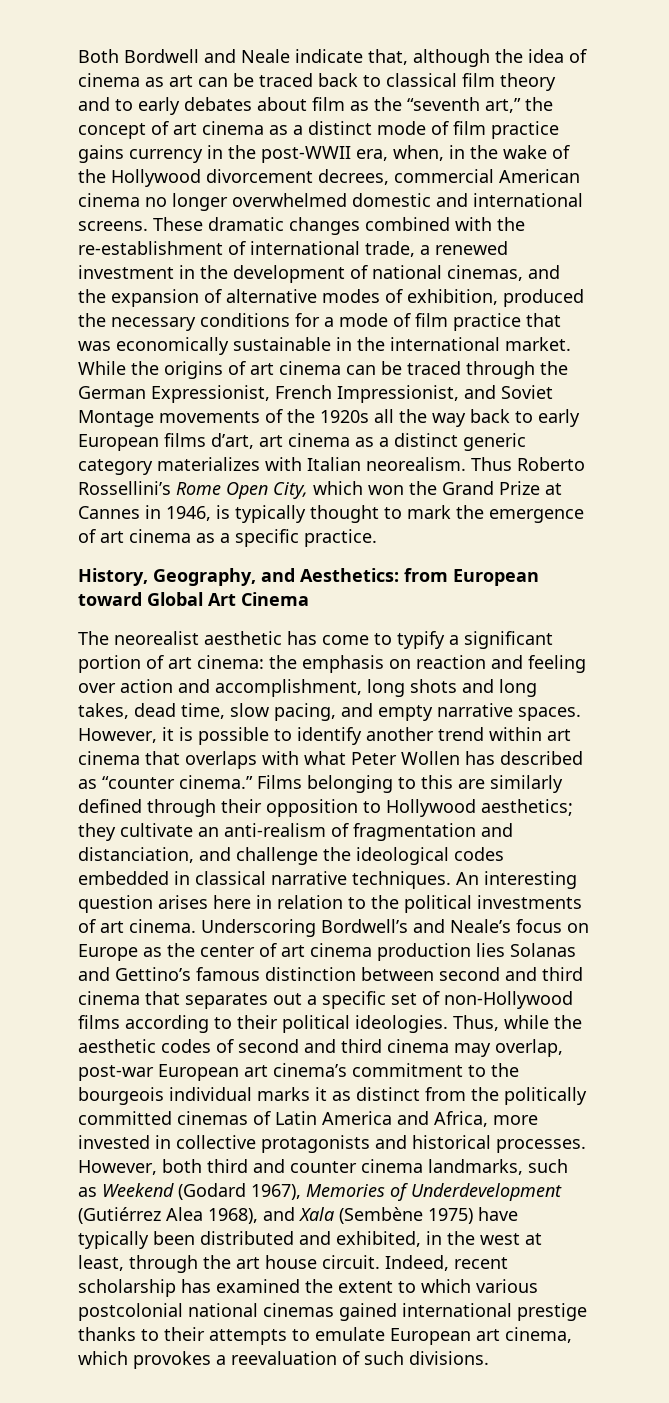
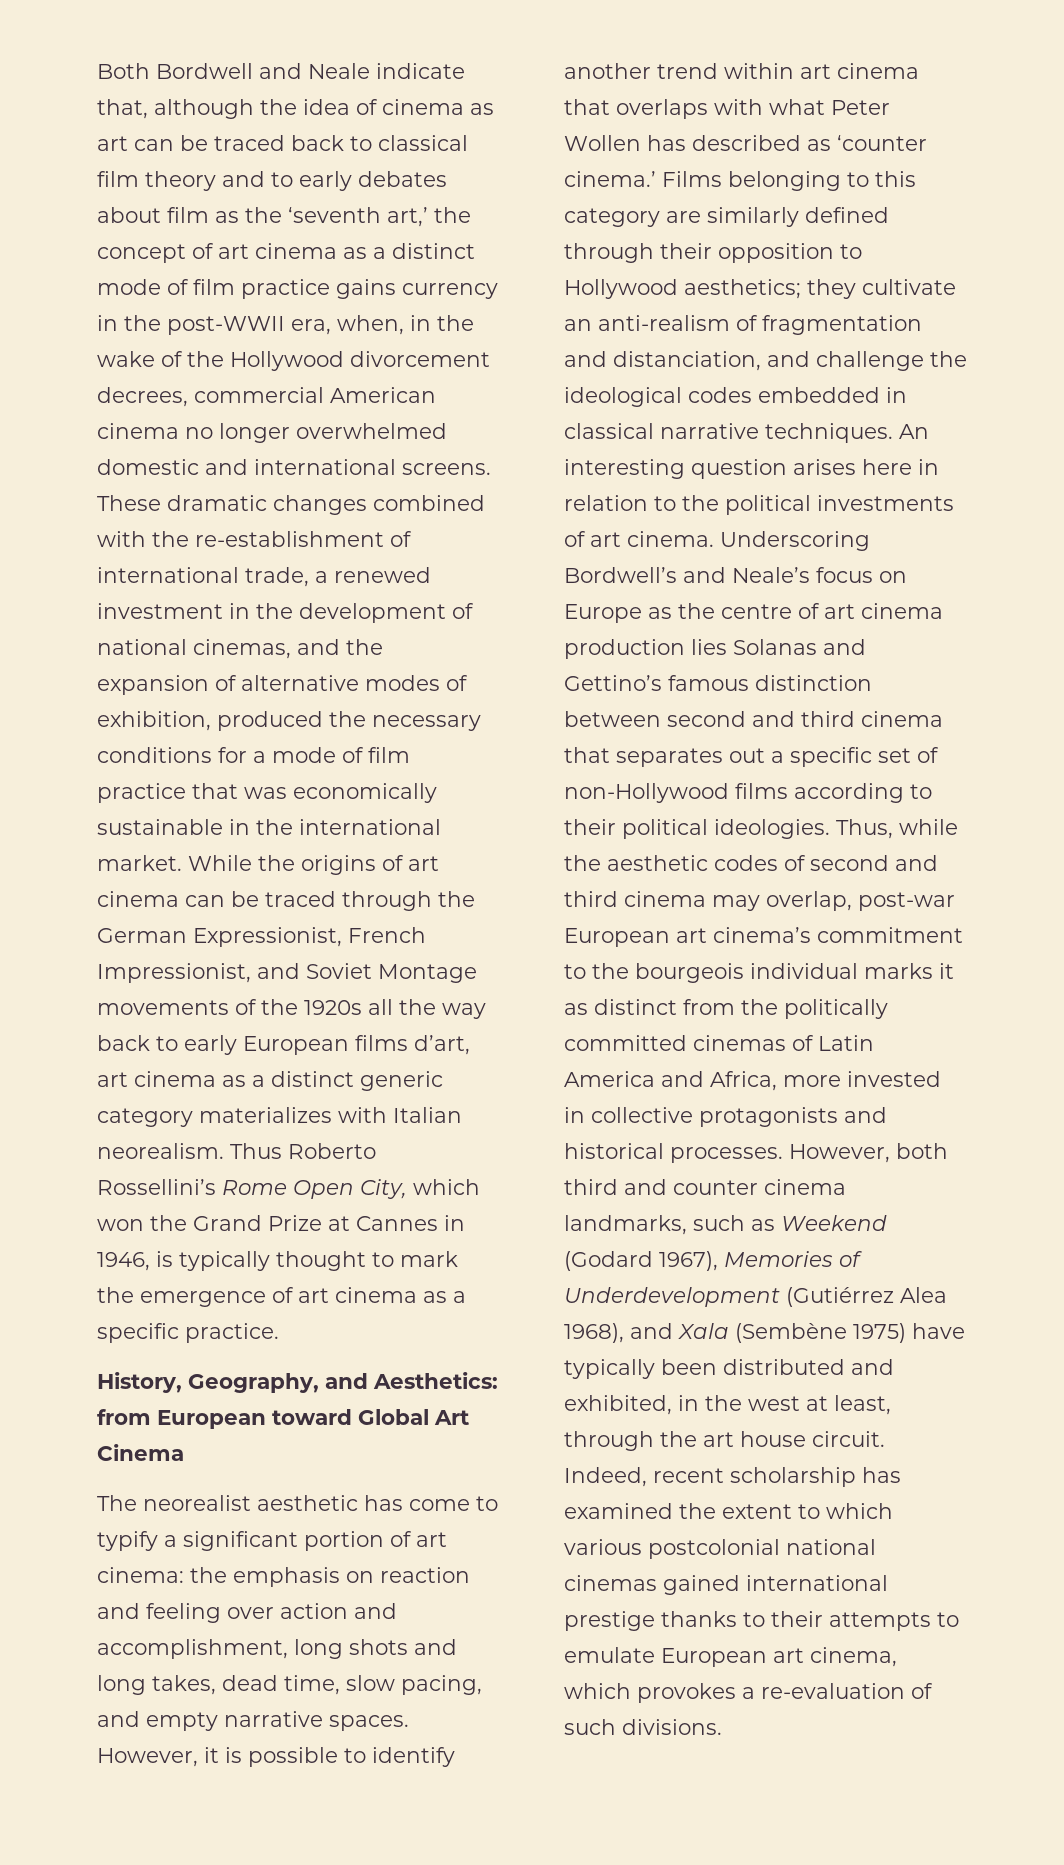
- Both Bordwell and Neale indicate that, although the idea of cinema as art can be traced back to classical film theory and to early debates about film as the “seventh art,” the concept of art cinema as a distinct mode of film practice gains currency in the post-WWII era, when, in the wake of the Hollywood divorcement decrees, commercial American cinema no longer overwhelmed domestic and international screens.
+ Both Bordwell and Neale indicate that, although the idea of cinema as art can be traced back to classical film theory and to early debates about film as the ‘seventh art,’ the concept of art cinema as a distinct mode of film practice gains currency in the post-WWII era, when, in the wake of the Hollywood divorcement decrees, commercial American cinema no longer overwhelmed domestic and international screens.
- However, it is possible to identify another trend within art cinema that overlaps with what Peter Wollen has described as “counter cinema.”
+ However, it is possible to identify another trend within art cinema that overlaps with what Peter Wollen has described as ‘counter cinema.’
- Films belonging to this are similarly defined through their opposition to Hollywood aesthetics; they cultivate an anti-realism of fragmentation and distanciation, and challenge the ideological codes embedded in classical narrative techniques.
+ Films belonging to this category are similarly defined through their opposition to Hollywood aesthetics; they cultivate an anti-realism of fragmentation and distanciation, and challenge the ideological codes embedded in classical narrative techniques.
- Underscoring Bordwell’s and Neale’s focus on Europe as the center of art cinema production lies Solanas and Gettino’s famous distinction between second and third cinema that separates out a specific set of non-Hollywood films according to their political ideologies.
+ Underscoring Bordwell’s and Neale’s focus on Europe as the centre of art cinema production lies Solanas and Gettino’s famous distinction between second and third cinema that separates out a specific set of non-Hollywood films according to their political ideologies.
- Indeed, recent scholarship has examined the extent to which various postcolonial national cinemas gained international prestige thanks to their attempts to emulate European art cinema, which provokes a reevaluation of such divisions.
+ Indeed, recent scholarship has examined the extent to which various postcolonial national cinemas gained international prestige thanks to their attempts to emulate European art cinema, which provokes a re-evaluation of such divisions.

